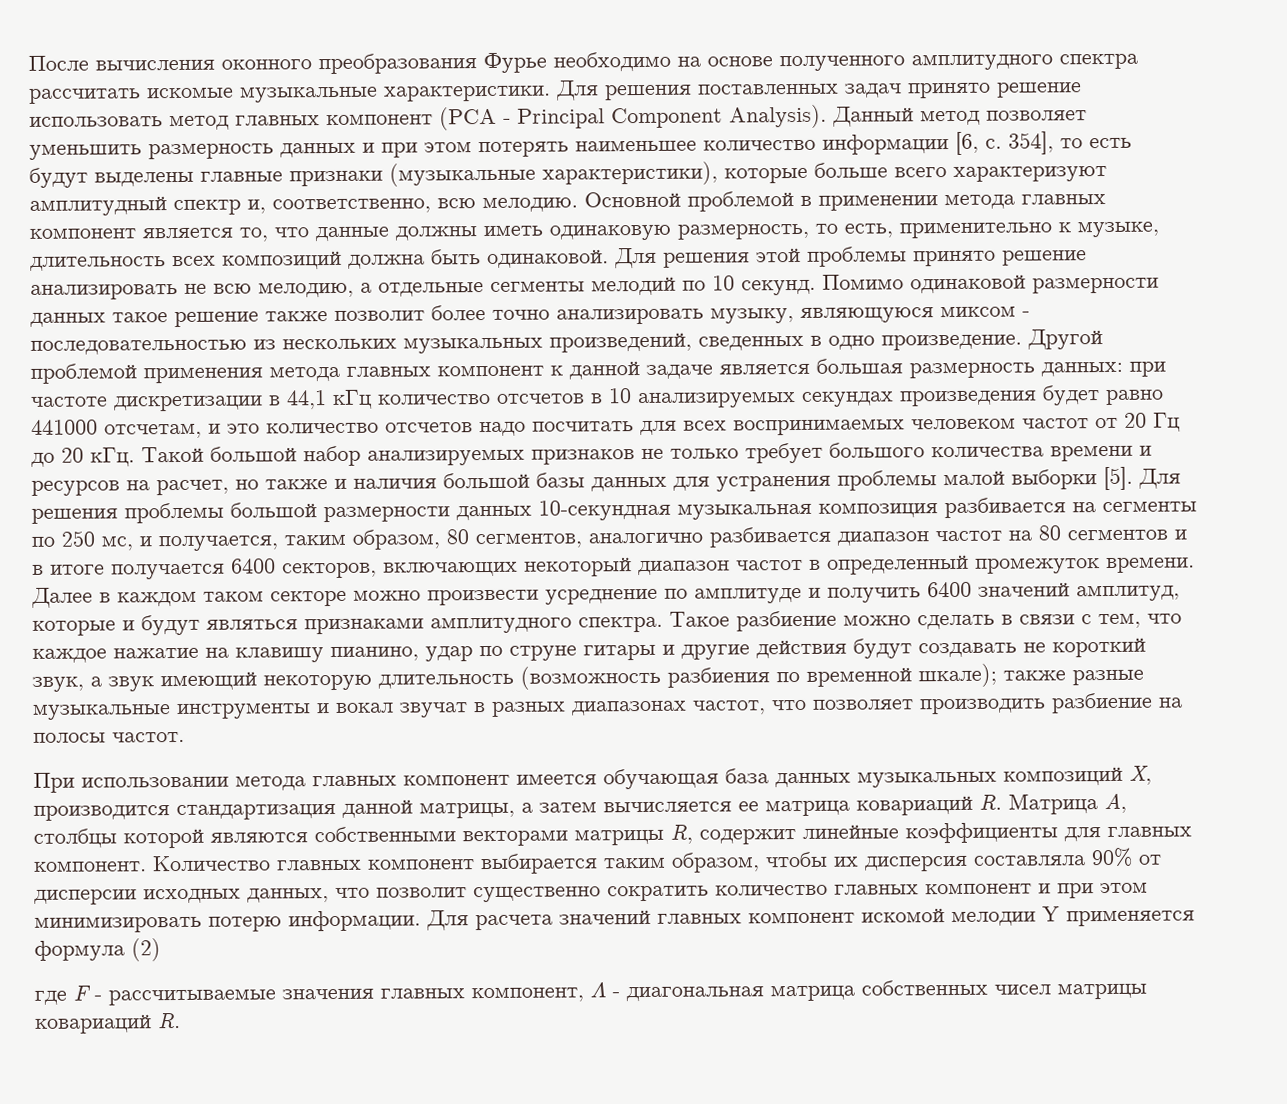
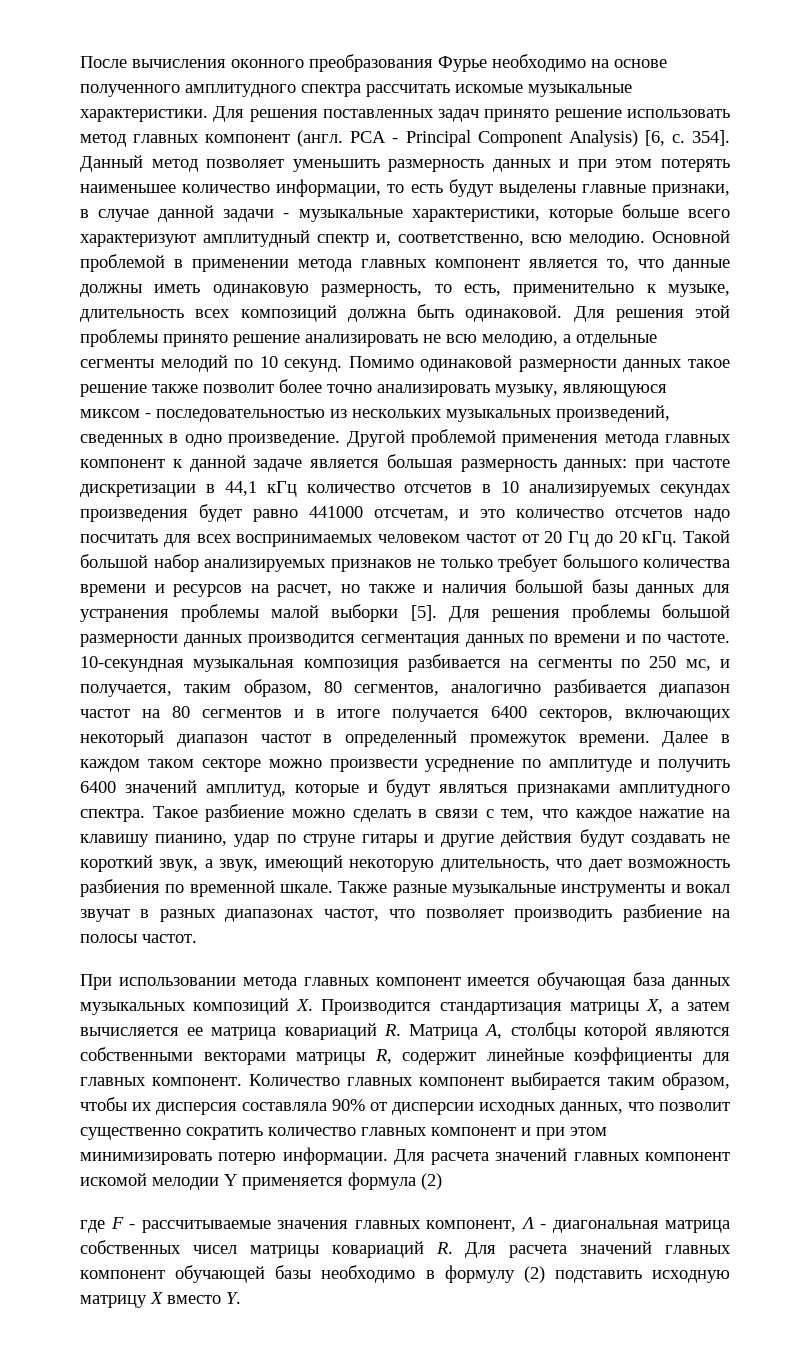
- Для решения поставленных задач принято решение использовать метод главных компонент (PCA - Principal Component Analysis).
+ Для решения поставленных задач принято решение использовать метод главных компонент (англ. PCA - Principal Component Analysis) [6, с. 354].
- Данный метод позволяет уменьшить размерность данных и при этом потерять наименьшее количество информации [6, с. 354], то есть будут выделены главные признаки (музыкальные характеристики), которые больше всего характеризуют амплитудный спектр и, соответственно, всю мелодию.
+ Данный метод позволяет уменьшить размерность данных и при этом потерять наименьшее количество информации, то есть будут выделены главные признаки, в случае данной задачи - музыкальные характеристики, которые больше всего характеризуют амплитудный спектр и, соответственно, всю мелодию.
- Для решения проблемы большой размерности данных 10-секундная музыкальная композиция разбивается на сегменты по 250 мс, и получается, таким образом, 80 сегментов, аналогично разбивается диапазон частот на 80 сегментов и в итоге получается 6400 секторов, включающих некоторый диапазон частот в определенный промежуток времени.
+ Для решения проблемы большой размерности данных производится сегментация данных по времени и по частоте. 10-секундная музыкальная композиция разбивается на сегменты по 250 мс, и получается, таким образом, 80 сегментов, аналогично разбивается диапазон частот на 80 сегментов и в итоге получается 6400 секторов, включающих некоторый диапазон частот в определенный промежуток времени.
- Такое разбиение можно сделать в связи с тем, что каждое нажатие на клавишу пианино, удар по струне гитары и другие действия будут создавать не короткий звук, а звук имеющий некоторую длительность (возможность разбиения по временной шкале); также разные музыкальные инструменты и вокал звучат в разных диапазонах частот, что позволяет производить разбиение на полосы частот.
+ Такое разбиение можно сделать в связи с тем, что каждое нажатие на клавишу пианино, удар по струне гитары и другие действия будут создавать не короткий звук, а звук, имеющий некоторую длительность, что дает возможность разбиения по временной шкале. Также разные музыкальные инструменты и вокал звучат в разных диапазонах частот, что позволяет производить разбиение на полосы частот.
- При использовании метода главных компонент имеется обучающая база данных музыкальных композиций X, производится стандартизация данной матрицы, а затем вычисляется ее матрица ковариаций R. Матрица A, столбцы которой являются собственными векторами матрицы R, содержит линейные коэффициенты для главных компонент.
+ При использовании метода главных компонент имеется обучающая база данных музыкальных композиций X. Производится стандартизация матрицы X, а затем вычисляется ее матрица ковариаций R. Матрица A, столбцы которой являются собственными векторами матрицы R, содержит линейные коэффициенты для главных компонент.
- где F - рассчитываемые значения главных компонент, Λ - диагональная матрица собственных чисел матрицы ковариаций R.
+ где F - рассчитываемые значения главных компонент, Λ - диагональная матрица собственных чисел матрицы ковариаций R. Для расчета значений главных компонент обучающей базы необходимо в формулу (2) подставить исходную матрицу X вместо Y.

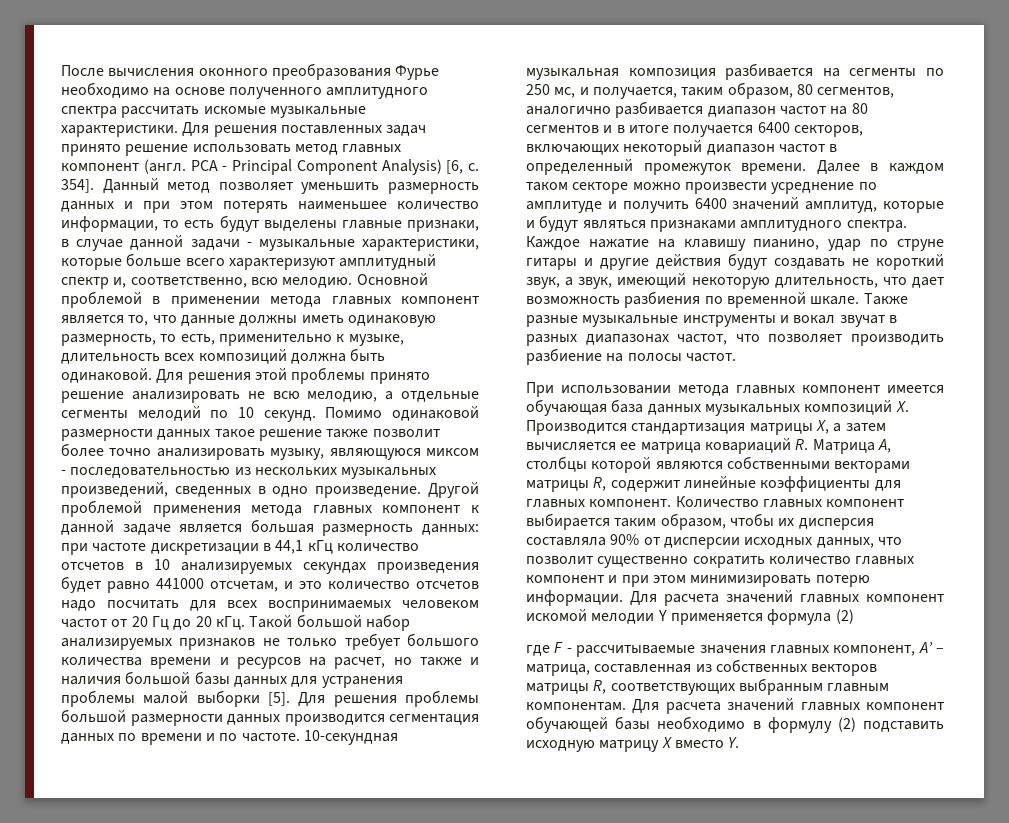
- Такое разбиение можно сделать в связи с тем, что каждое нажатие на клавишу пианино, удар по струне гитары и другие действия будут создавать не короткий звук, а звук, имеющий некоторую длительность, что дает возможность разбиения по временной шкале.
+ Каждое нажатие на клавишу пианино, удар по струне гитары и другие действия будут создавать не короткий звук, а звук, имеющий некоторую длительность, что дает возможность разбиения по временной шкале.
- где F - рассчитываемые значения главных компонент, Λ - диагональная матрица собственных чисел матрицы ковариаций R. Для расчета значений главных компонент обучающей базы необходимо в формулу (2) подставить исходную матрицу X вместо Y.
+ где F - рассчитываемые значения главных компонент, A’ – матрица, составленная из собственных векторов матрицы R, соответствующих выбранным главным компонентам. Для расчета значений главных компонент обучающей базы необходимо в формулу (2) подставить исходную матрицу X вместо Y.

